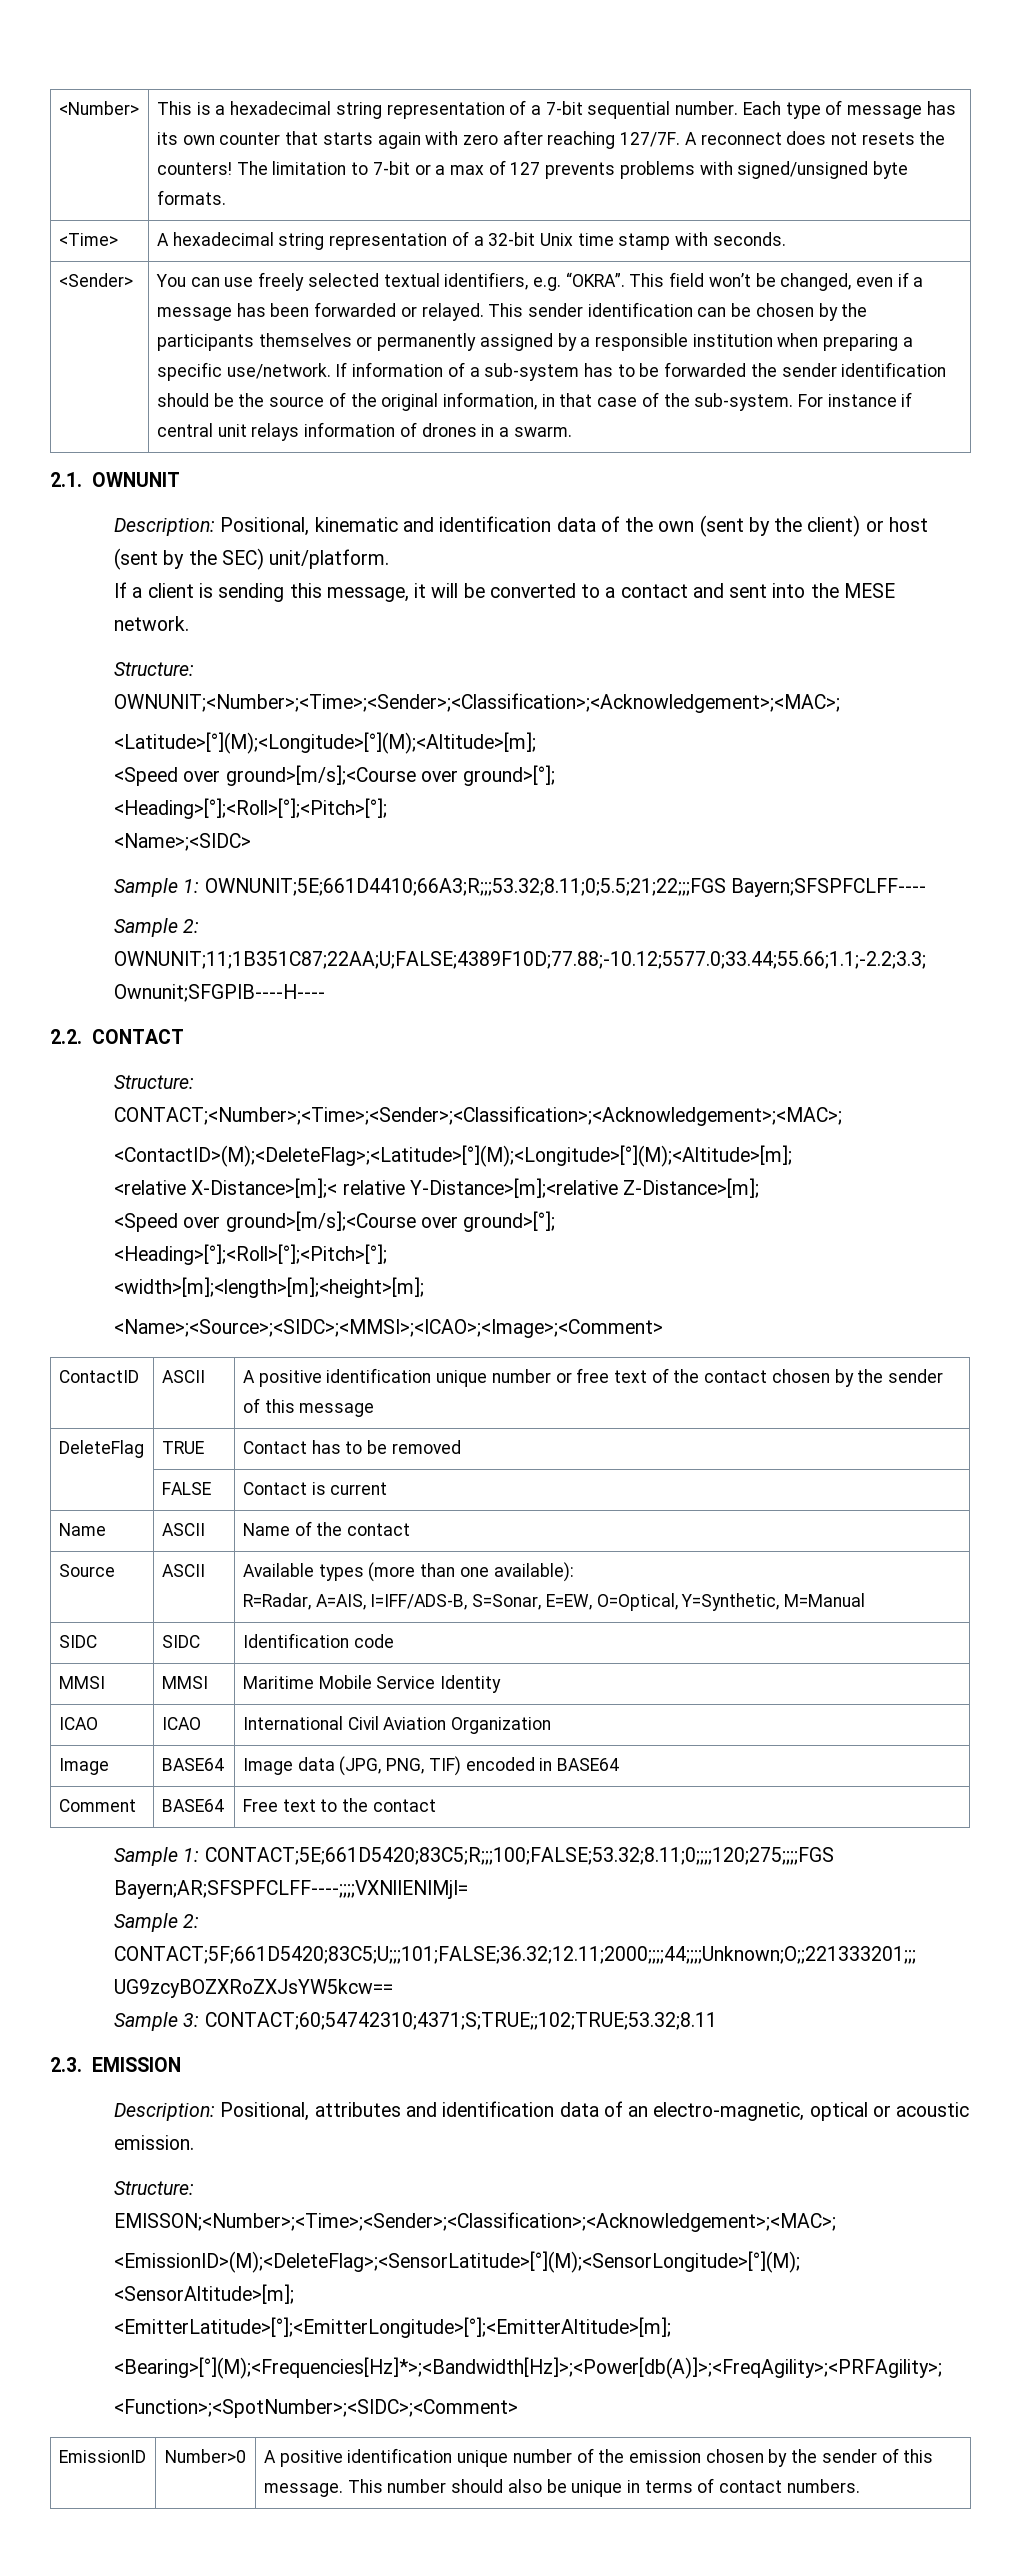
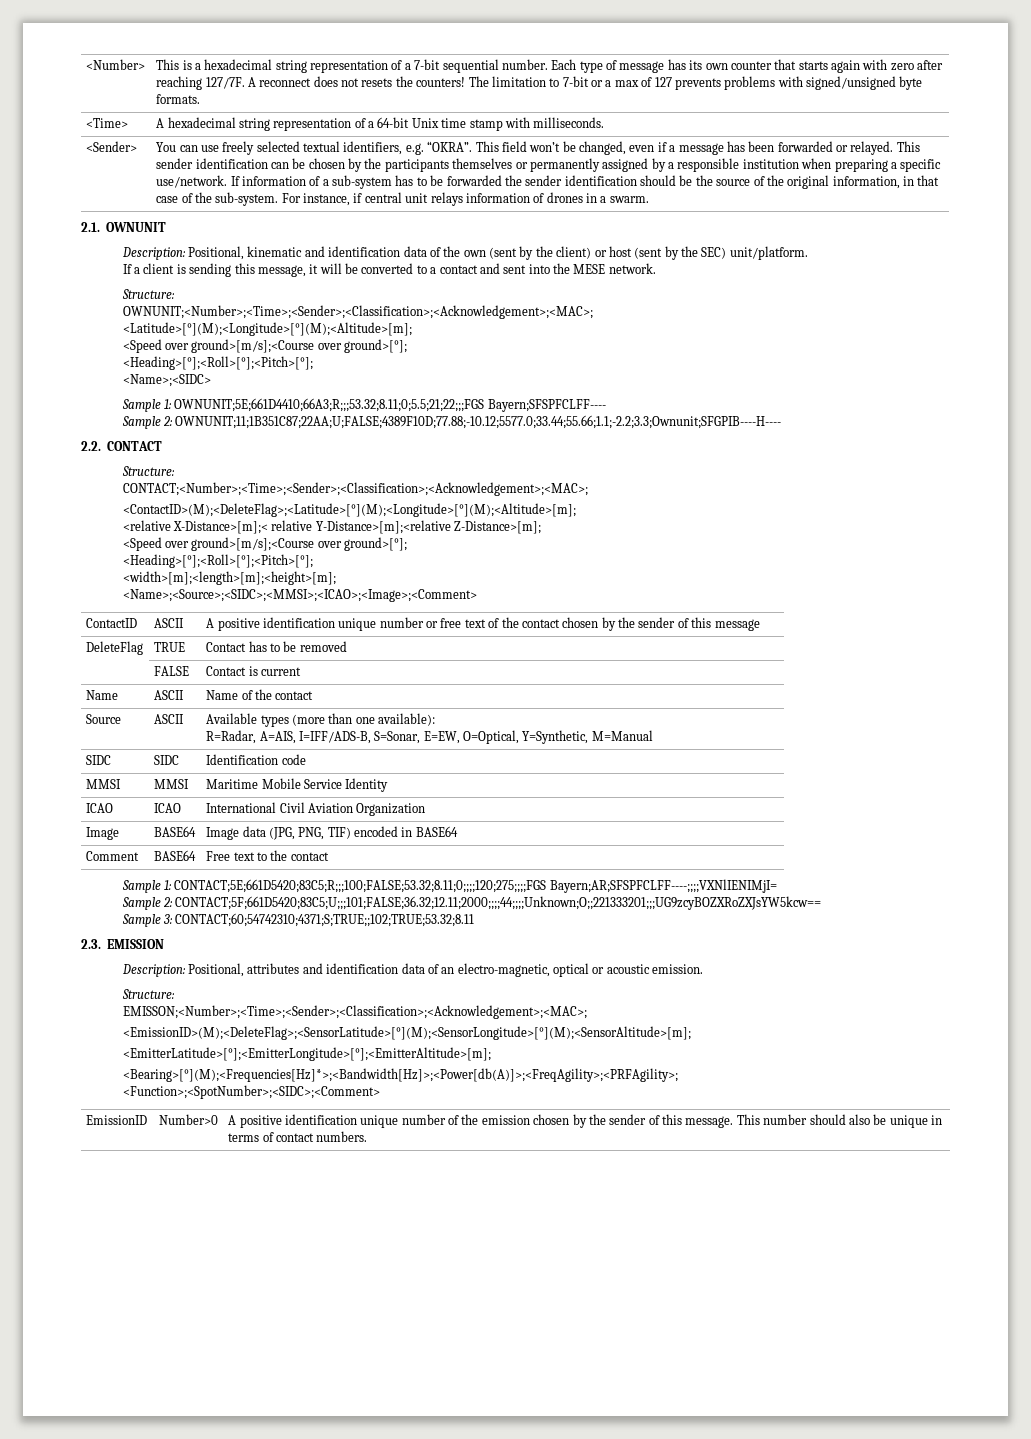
- <Time> | A hexadecimal string representation of a 32-bit Unix time stamp with seconds.
+ <Time> | A hexadecimal string representation of a 64-bit Unix time stamp with milliseconds.
- For instance if central unit relays information of drones in a swarm.
+ For instance, if central unit relays information of drones in a swarm.

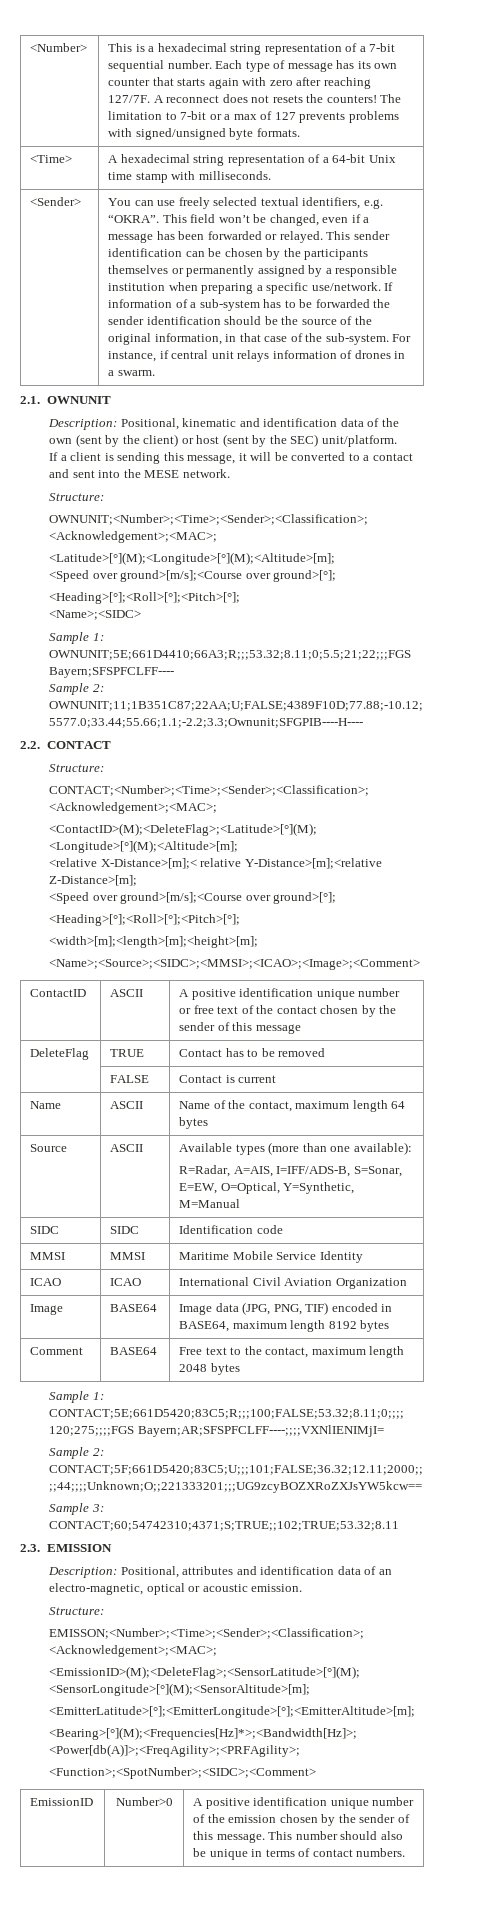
- Name | ASCII | Name of the contact
+ Name | ASCII | Name of the contact, maximum length 64 bytes
- Image | BASE64 | Image data (JPG, PNG, TIF) encoded in BASE64
+ Image | BASE64 | Image data (JPG, PNG, TIF) encoded in BASE64, maximum length 8192 bytes
- Comment | BASE64 | Free text to the contact
+ Comment | BASE64 | Free text to the contact, maximum length 2048 bytes

